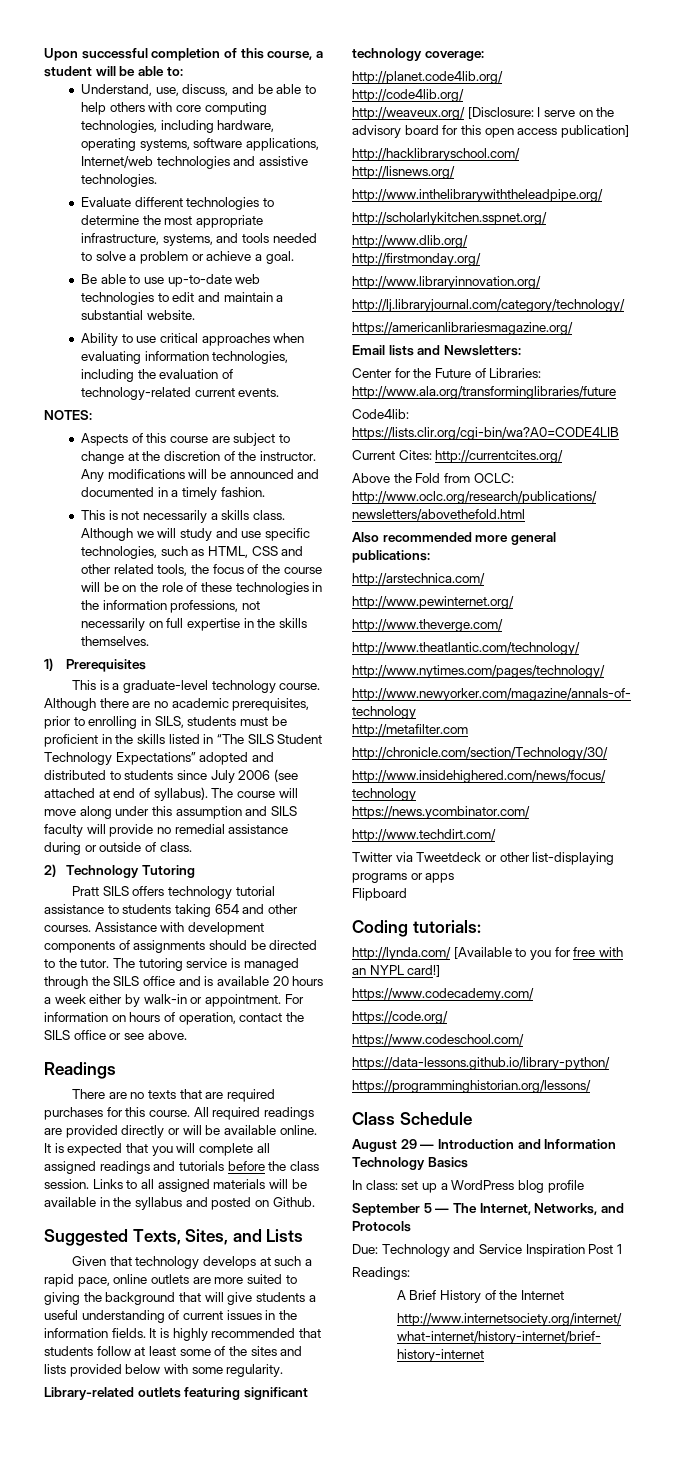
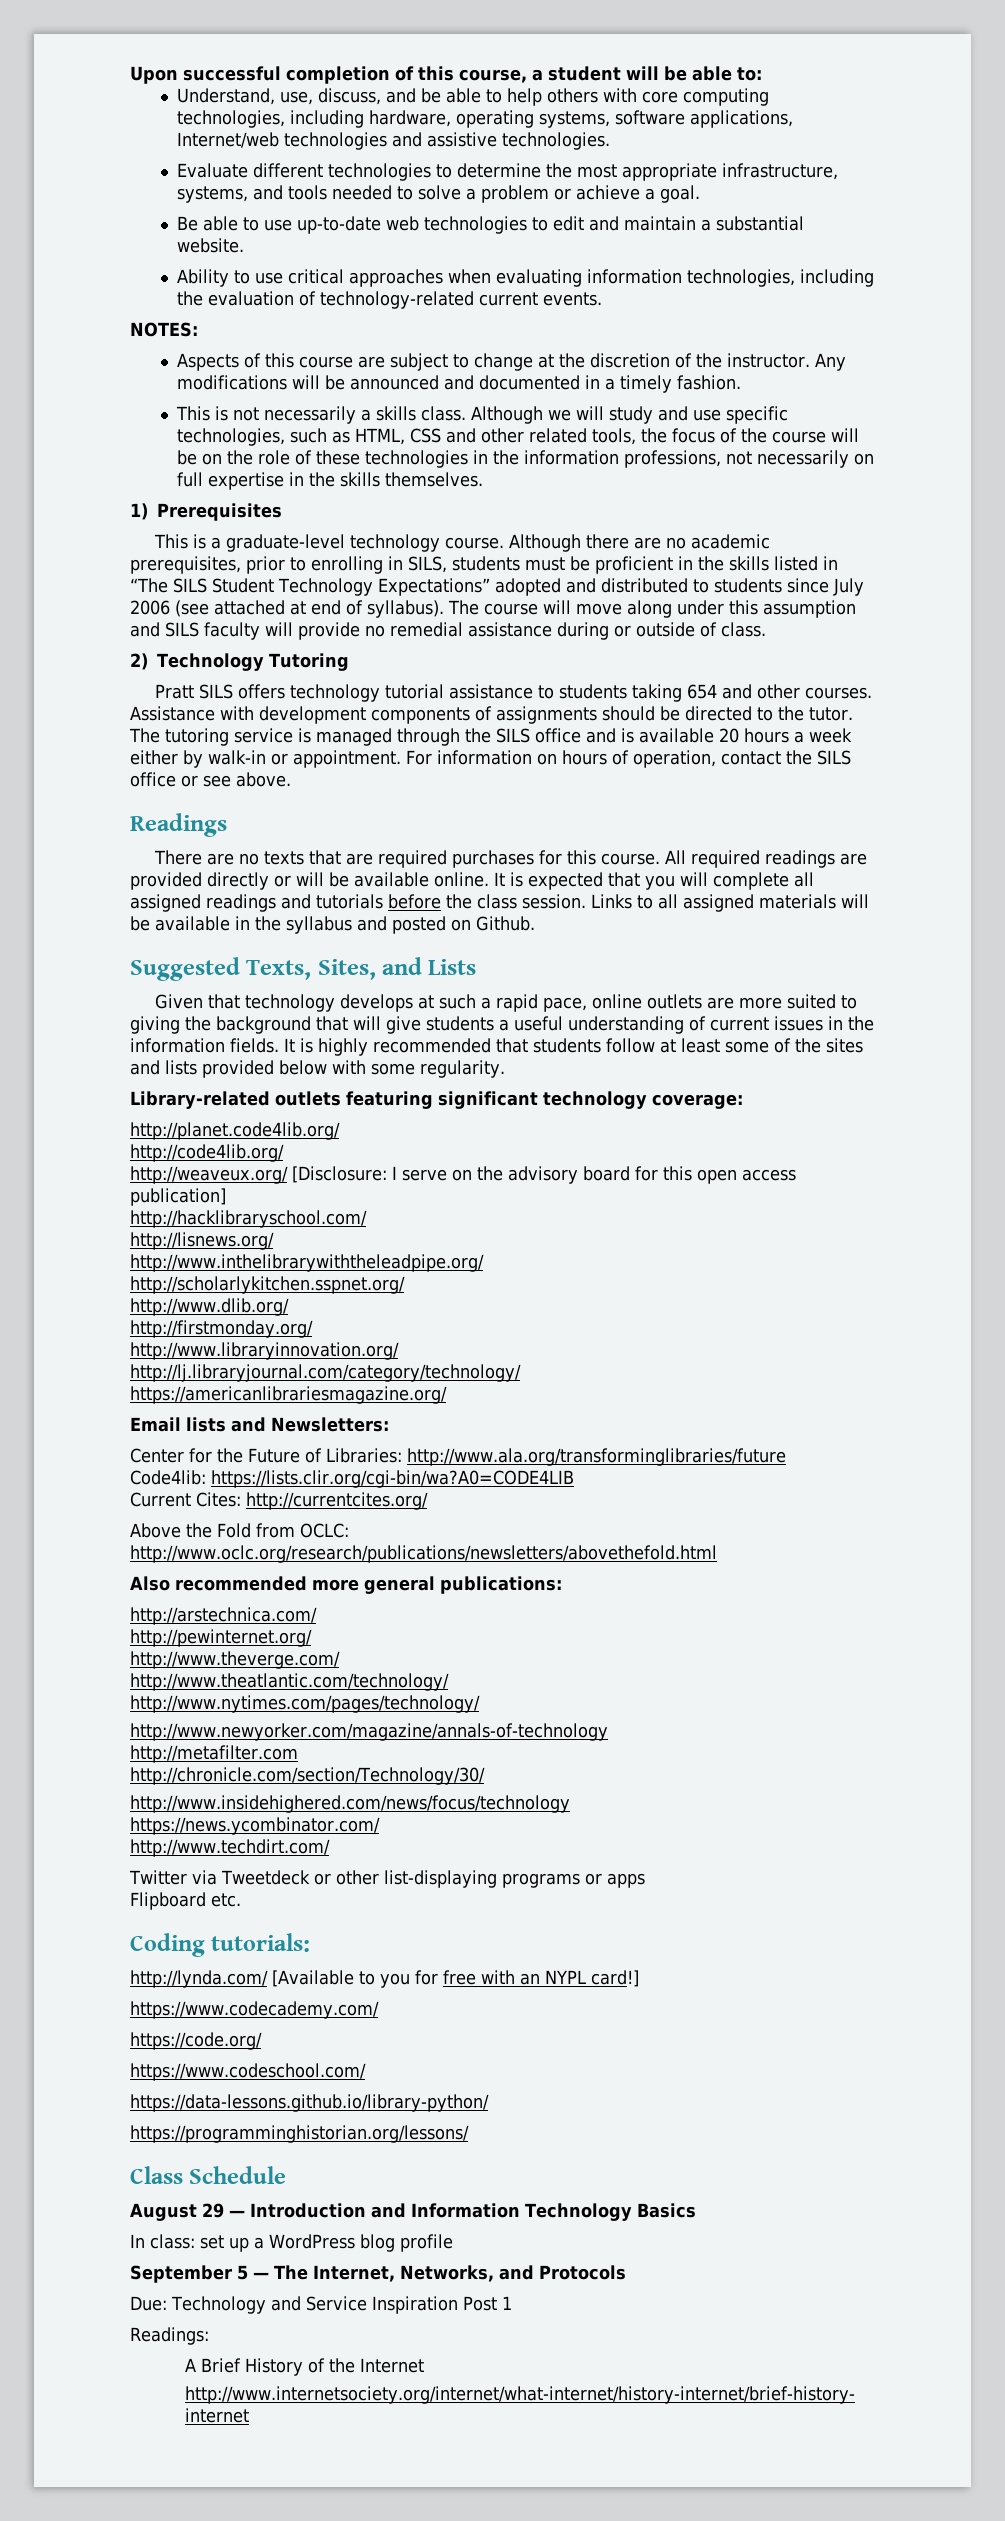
- http://www.pewinternet.org/
+ http://pewinternet.org/
- Flipboard
+ Flipboard etc.

